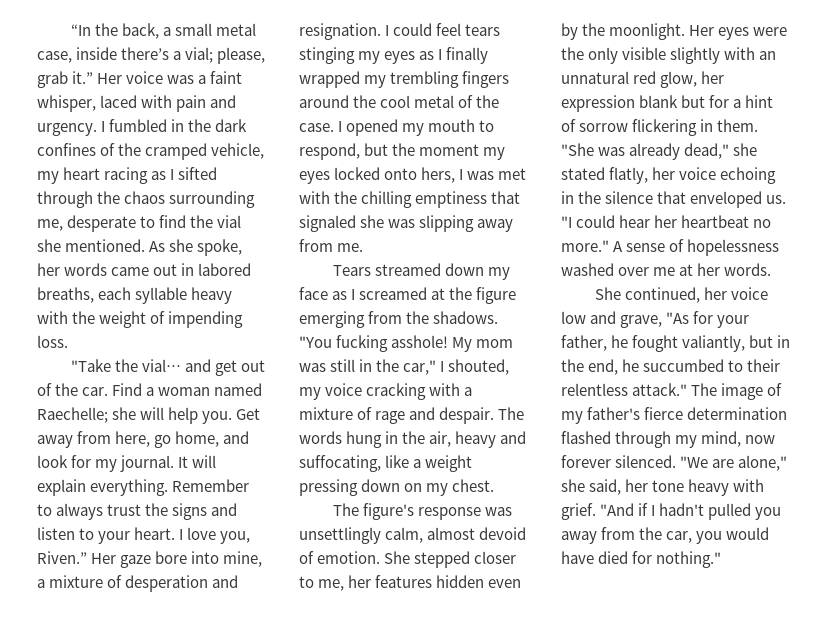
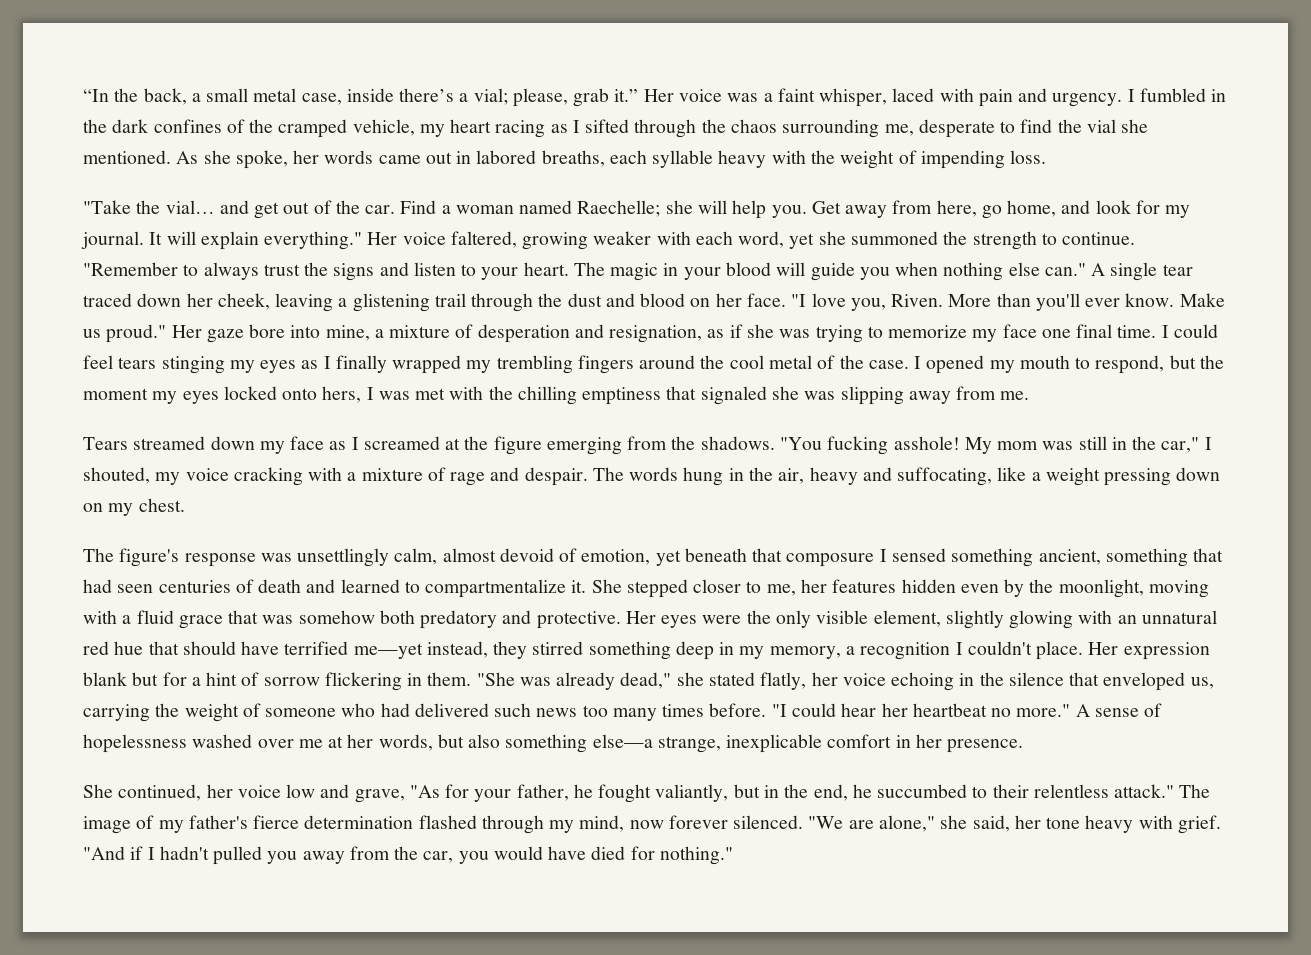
- It will explain everything. Remember to always trust the signs and listen to your heart.
+ It will explain everything." Her voice faltered, growing weaker with each word, yet she summoned the strength to continue. "Remember to always trust the signs and listen to your heart.
- I love you, Riven.”
+ The magic in your blood will guide you when nothing else can." A single tear traced down her cheek, leaving a glistening trail through the dust and blood on her face. "I love you, Riven. More than you'll ever know. Make us proud."
- Her gaze bore into mine, a mixture of desperation and resignation.
+ Her gaze bore into mine, a mixture of desperation and resignation, as if she was trying to memorize my face one final time.
- The figure's response was unsettlingly calm, almost devoid of emotion.
+ The figure's response was unsettlingly calm, almost devoid of emotion, yet beneath that composure I sensed something ancient, something that had seen centuries of death and learned to compartmentalize it.
- She stepped closer to me, her features hidden even by the moonlight.
+ She stepped closer to me, her features hidden even by the moonlight, moving with a fluid grace that was somehow both predatory and protective.
- Her eyes were the only visible slightly with an unnatural red glow, her expression blank but for a hint of sorrow flickering in them.
+ Her eyes were the only visible element, slightly glowing with an unnatural red hue that should have terrified me—yet instead, they stirred something deep in my memory, a recognition I couldn't place. Her expression blank but for a hint of sorrow flickering in them.
- "She was already dead," she stated flatly, her voice echoing in the silence that enveloped us.
+ "She was already dead," she stated flatly, her voice echoing in the silence that enveloped us, carrying the weight of someone who had delivered such news too many times before.
- A sense of hopelessness washed over me at her words.
+ A sense of hopelessness washed over me at her words, but also something else—a strange, inexplicable comfort in her presence.

